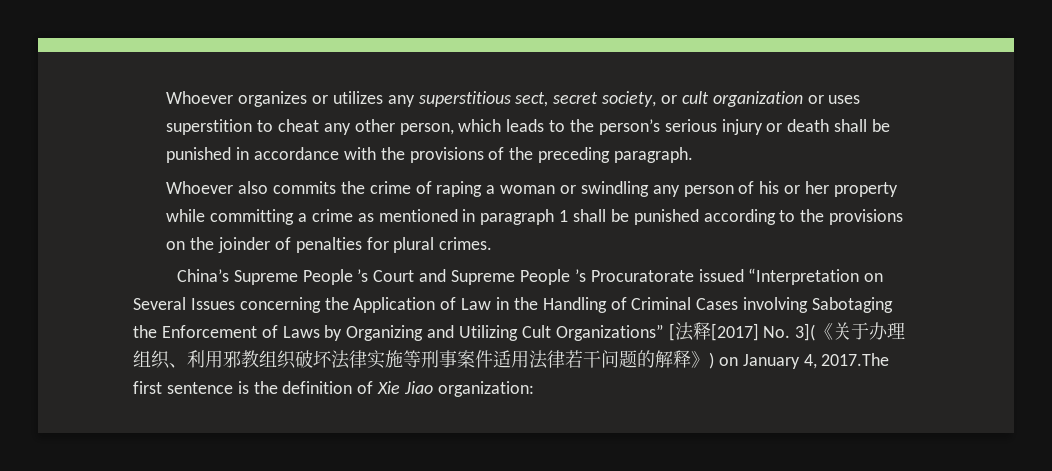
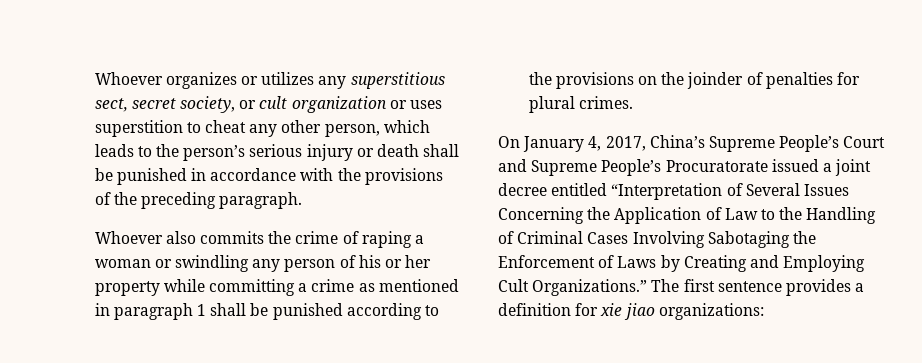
- China’s Supreme People ’s Court and Supreme People ’s Procuratorate issued “Interpretation on Several Issues concerning the Application of Law in the Handling of Criminal Cases involving Sabotaging the Enforcement of Laws by Organizing and Utilizing Cult Organizations” [法释[2017] No. 3](《关于办理组织、利用邪教组织破坏法律实施等刑事案件适用法律若干问题的解释》) on January 4, 2017.The first sentence is the definition of Xie Jiao organization:
+ On January 4, 2017, China’s Supreme People’s Court and Supreme People’s Procuratorate issued a joint decree entitled “Interpretation of Several Issues Concerning the Application of Law to the Handling of Criminal Cases Involving Sabotaging the Enforcement of Laws by Creating and Employing Cult Organizations.” The first sentence provides a definition for xie jiao organizations:

